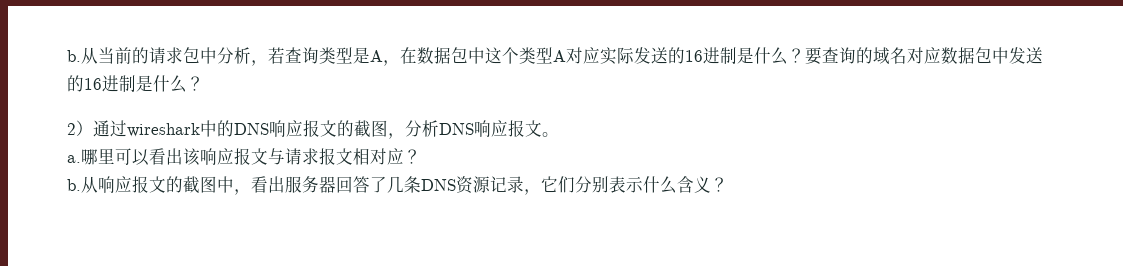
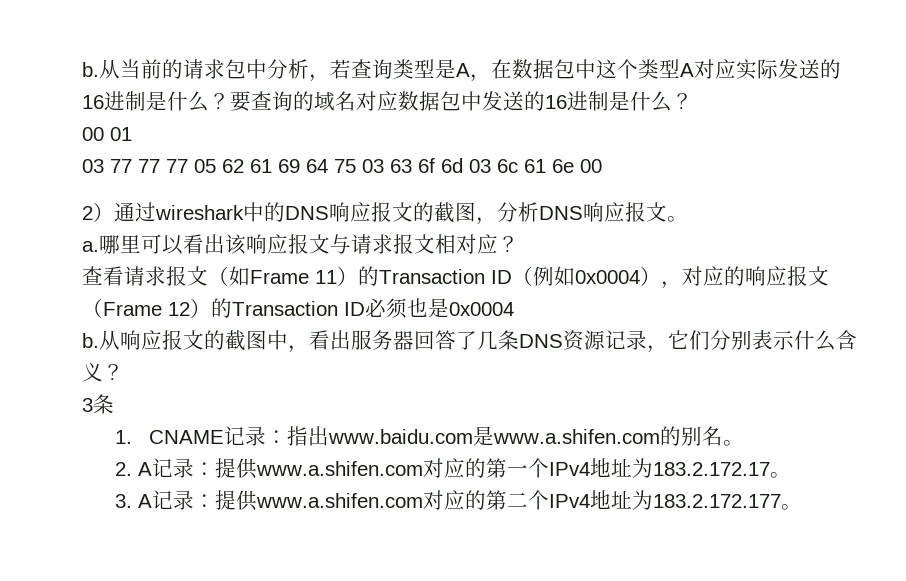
+ 00 01
+ 03 77 77 77 05 62 61 69 64 75 03 63 6f 6d 03 6c 61 6e 00
+ 查看请求报文（如Frame 11）的Transaction ID（例如0x0004），对应的响应报文（Frame 12）的Transaction ID必须也是0x0004
+ 3条
+ 1. CNAME记录：指出www.baidu.com是www.a.shifen.com的别名。
+ 2. A记录：提供www.a.shifen.com对应的第一个IPv4地址为183.2.172.17。
+ 3. A记录：提供www.a.shifen.com对应的第二个IPv4地址为183.2.172.177。

